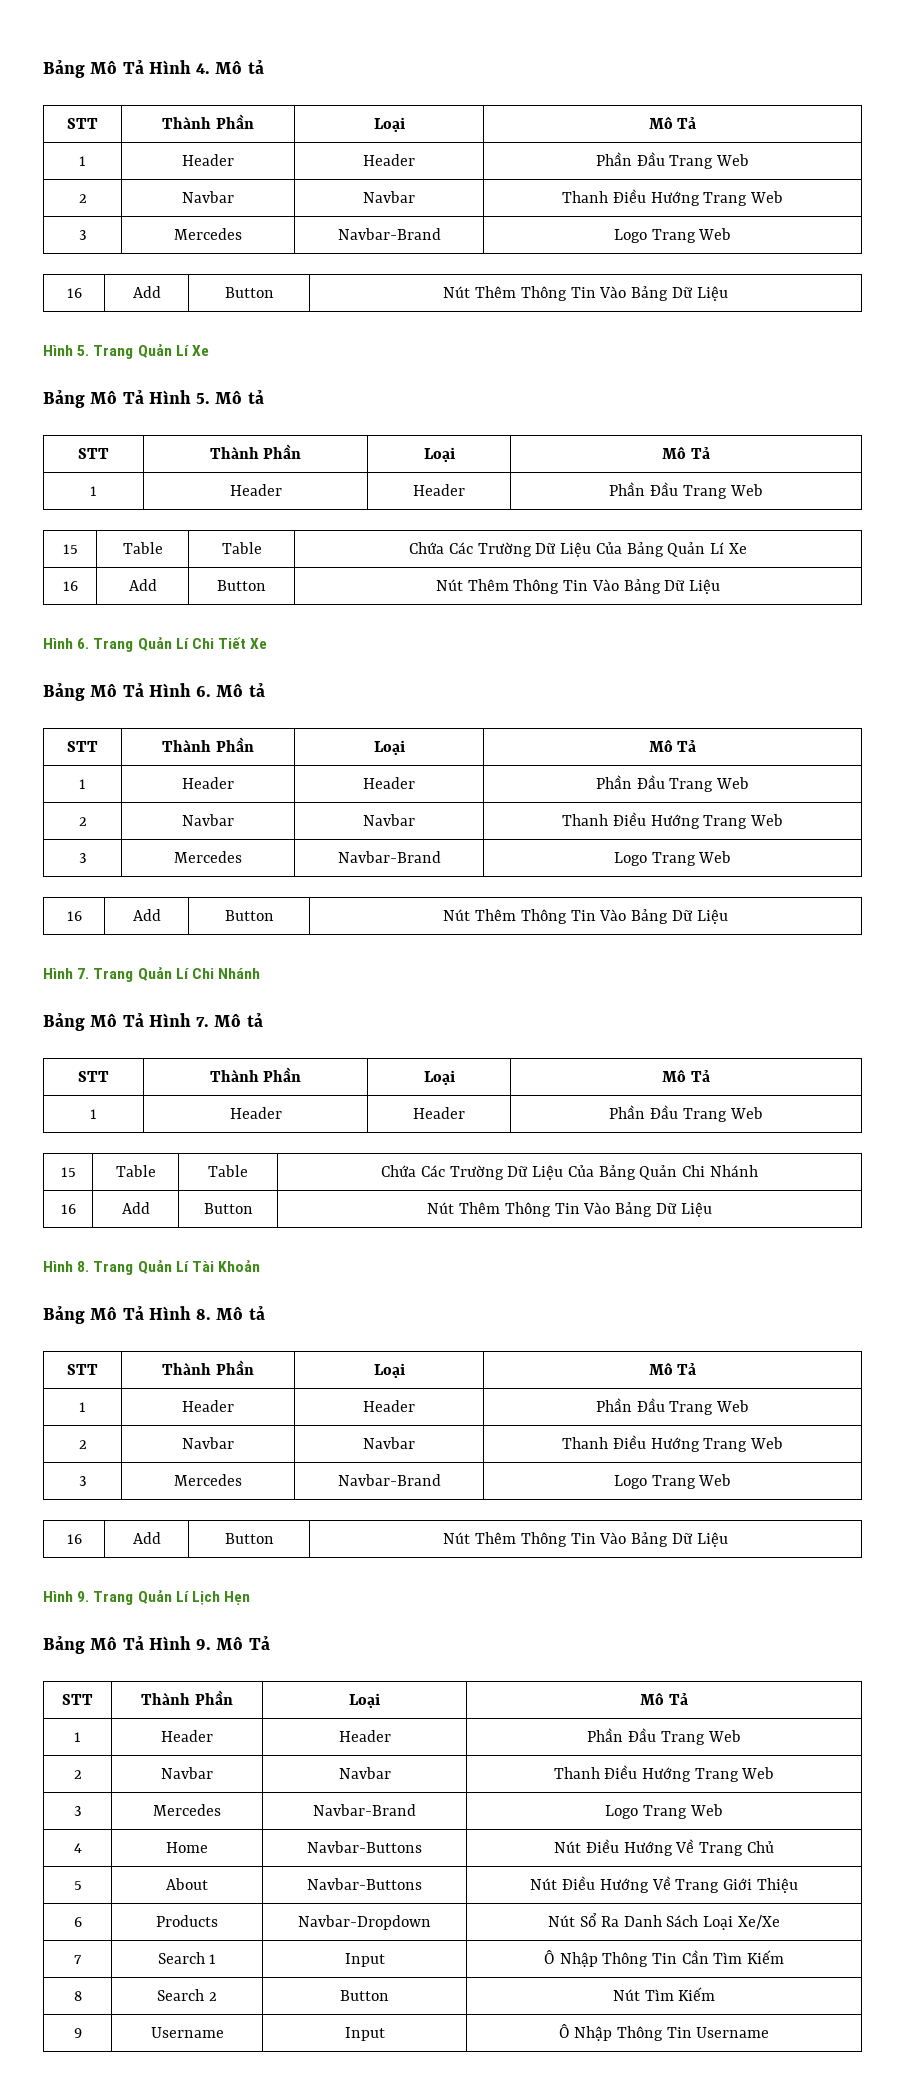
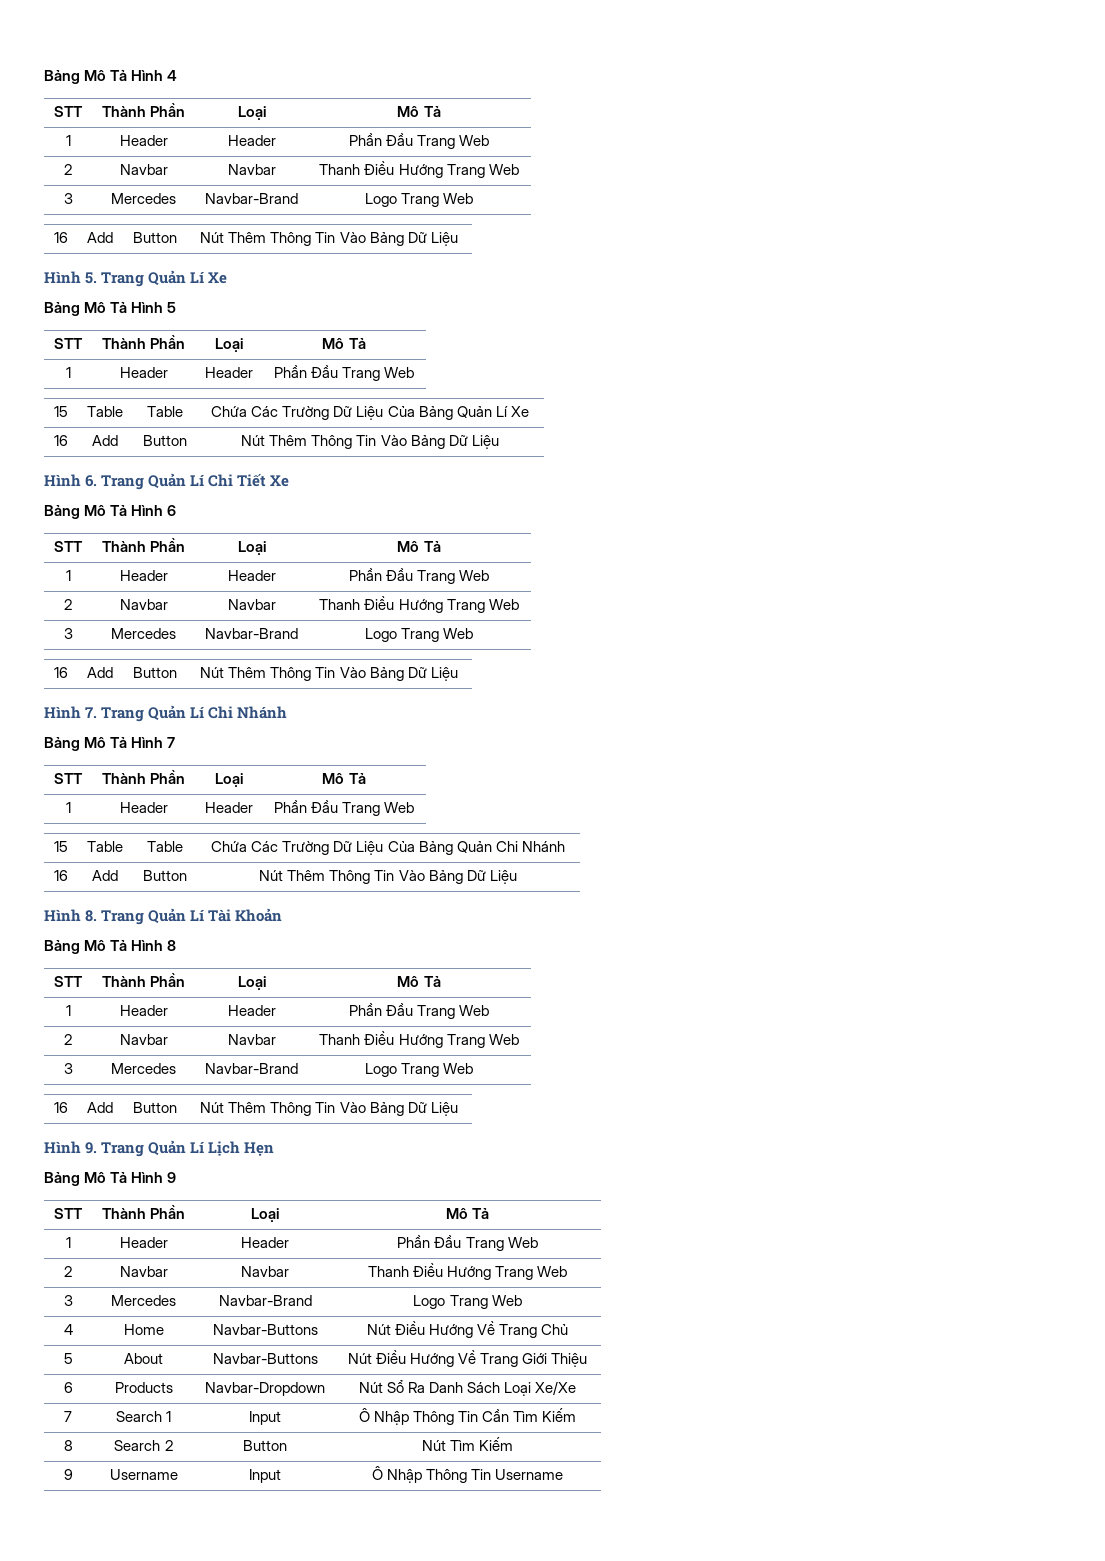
- Bảng Mô Tả Hình 4. Mô tả
+ Bảng Mô Tả Hình 4
- Bảng Mô Tả Hình 5. Mô tả
+ Bảng Mô Tả Hình 5
- Bảng Mô Tả Hình 6. Mô tả
+ Bảng Mô Tả Hình 6
- Bảng Mô Tả Hình 7. Mô tả
+ Bảng Mô Tả Hình 7
- Bảng Mô Tả Hình 8. Mô tả
+ Bảng Mô Tả Hình 8
- Bảng Mô Tả Hình 9. Mô Tả
+ Bảng Mô Tả Hình 9

